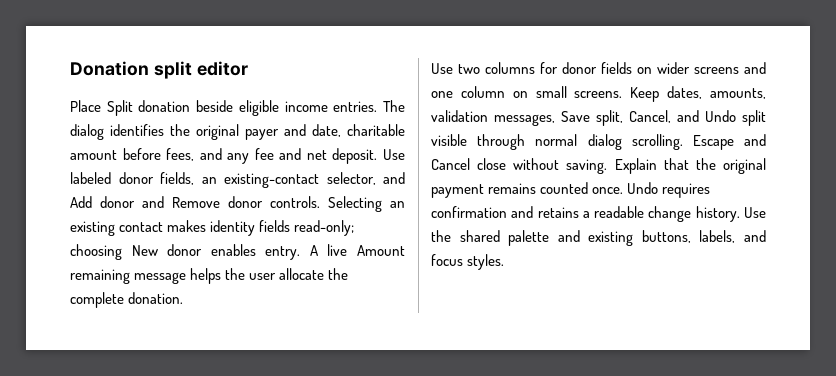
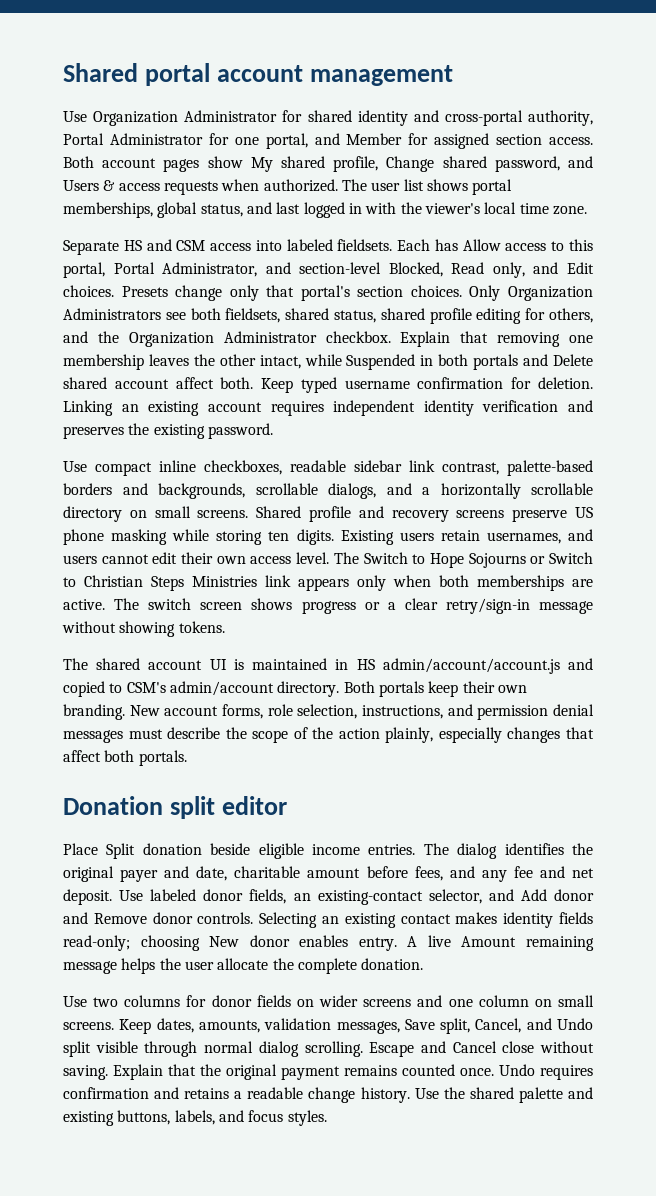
+ Shared portal account management
+ Use Organization Administrator for shared identity and cross-portal authority, Portal Administrator for one portal, and Member for assigned section access. Both account pages show My shared profile, Change shared password, and Users & access requests when authorized. The user list shows portal memberships, global status, and last logged in with the viewer's local time zone.
+ Separate HS and CSM access into labeled fieldsets. Each has Allow access to this portal, Portal Administrator, and section-level Blocked, Read only, and Edit choices. Presets change only that portal's section choices. Only Organization Administrators see both fieldsets, shared status, shared profile editing for others, and the Organization Administrator checkbox. Explain that removing one membership leaves the other intact, while Suspended in both portals and Delete shared account affect both. Keep typed username confirmation for deletion. Linking an existing account requires independent identity verification and preserves the existing password.
+ Use compact inline checkboxes, readable sidebar link contrast, palette-based borders and backgrounds, scrollable dialogs, and a horizontally scrollable directory on small screens. Shared profile and recovery screens preserve US phone masking while storing ten digits. Existing users retain usernames, and users cannot edit their own access level. The Switch to Hope Sojourns or Switch to Christian Steps Ministries link appears only when both memberships are active. The switch screen shows progress or a clear retry/sign-in message without showing tokens.
+ The shared account UI is maintained in HS admin/account/account.js and copied to CSM's admin/account directory. Both portals keep their own branding. New account forms, role selection, instructions, and permission denial messages must describe the scope of the action plainly, especially changes that affect both portals.

